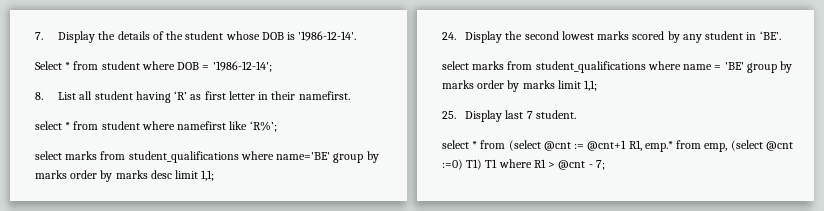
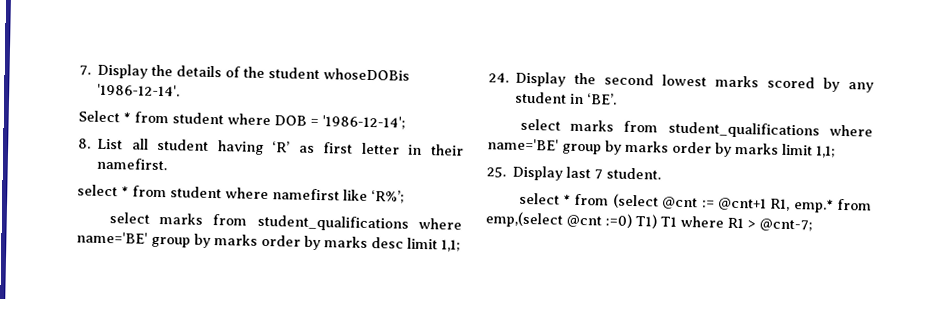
- 7. Display the details of the student whose DOB is '1986-12-14'.
+ 7. Display the details of the student whoseDOBis '1986-12-14'.
- select marks from student_qualifications where name = 'BE' group by marks order by marks limit 1,1;
+ select marks from student_qualifications where name='BE' group by marks order by marks limit 1,1;
- select * from (select @cnt := @cnt+1 R1, emp.* from emp, (select @cnt :=0) T1) T1 where R1 > @cnt - 7;
+ select * from (select @cnt := @cnt+1 R1, emp.* from emp,(select @cnt :=0) T1) T1 where R1 > @cnt-7;

